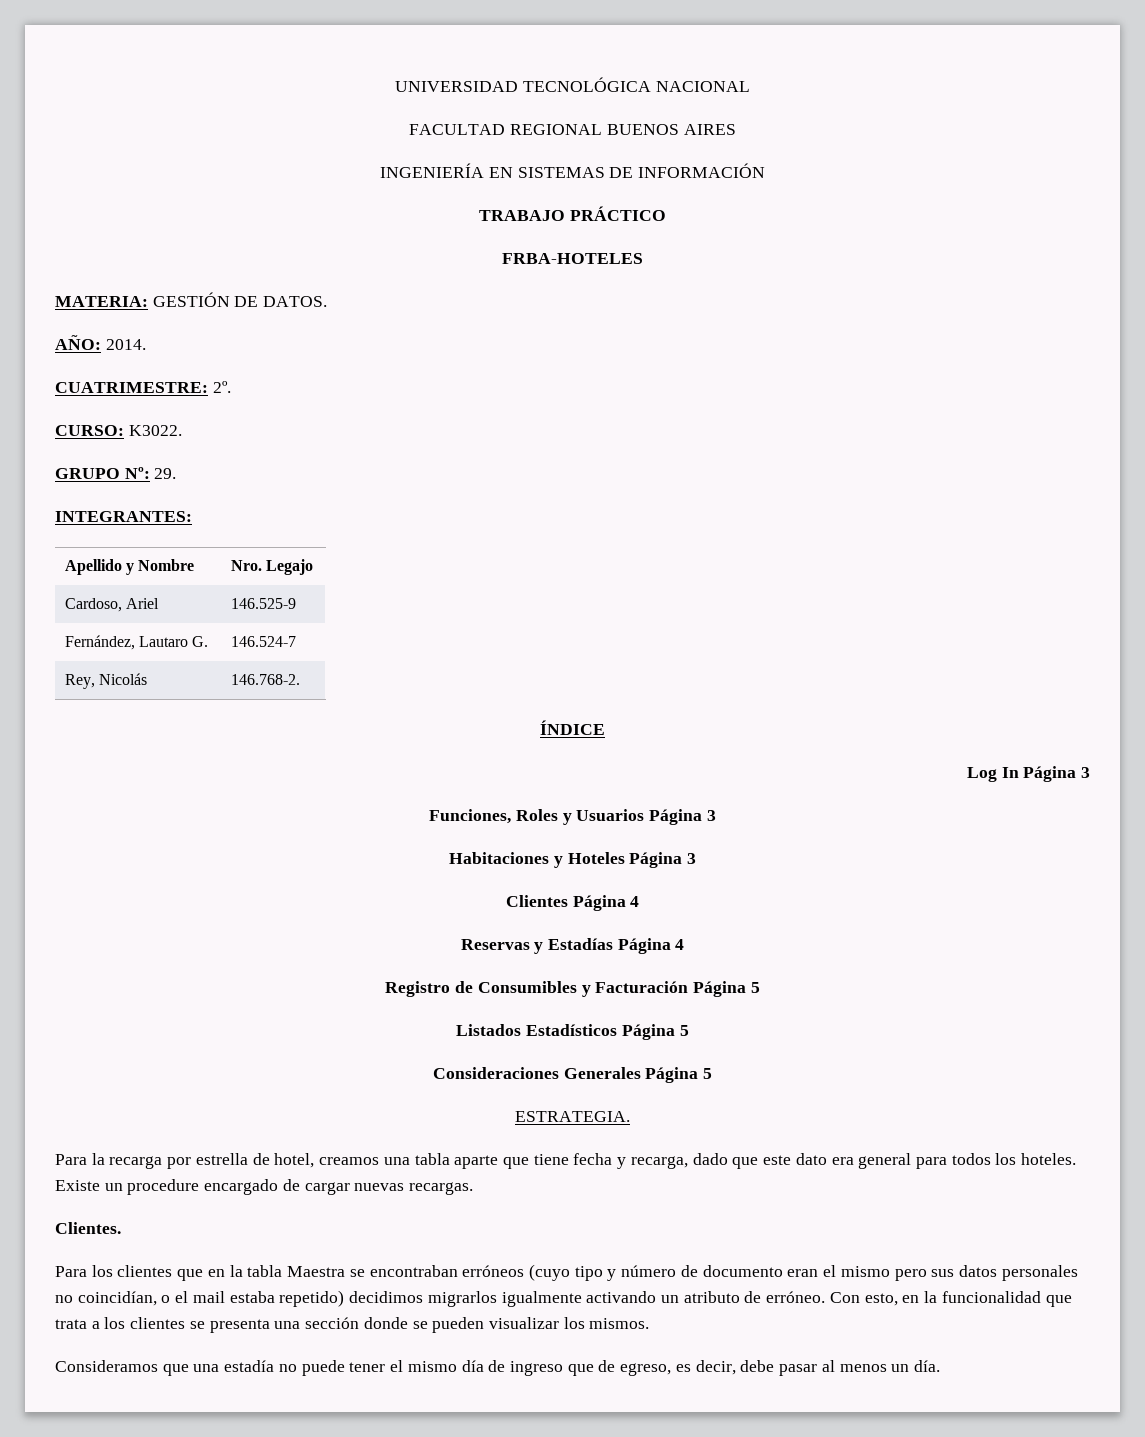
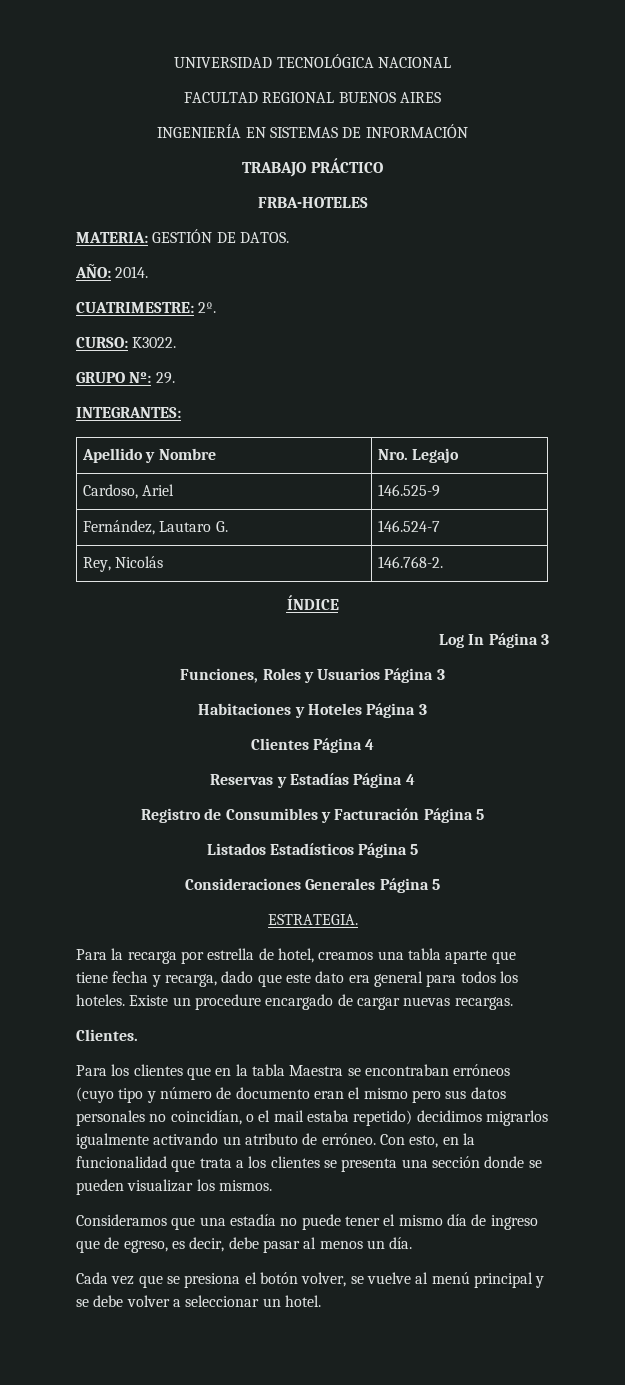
+ Cada vez que se presiona el botón volver, se vuelve al menú principal y se debe volver a seleccionar un hotel.

